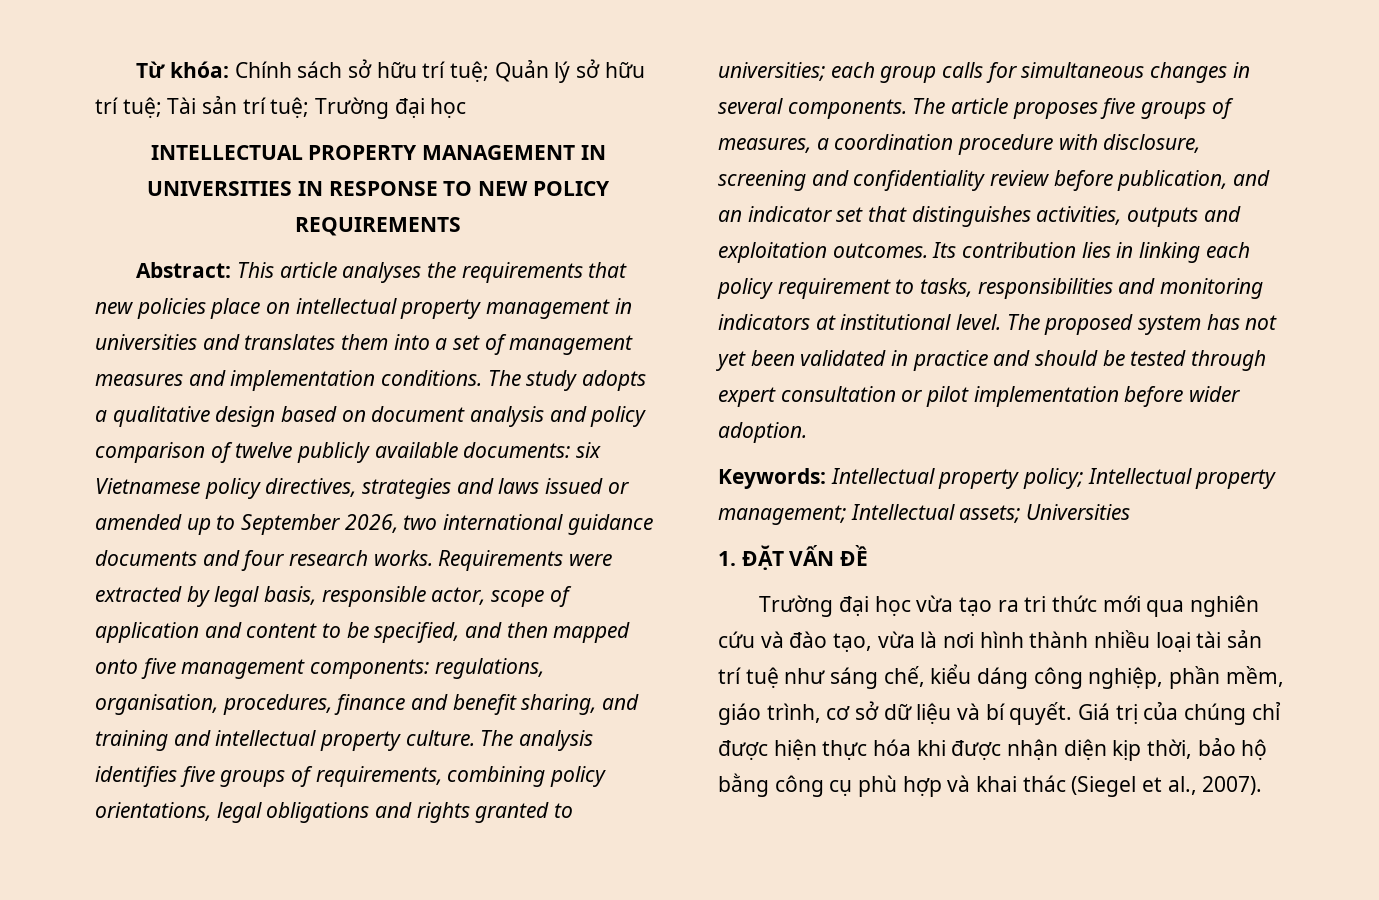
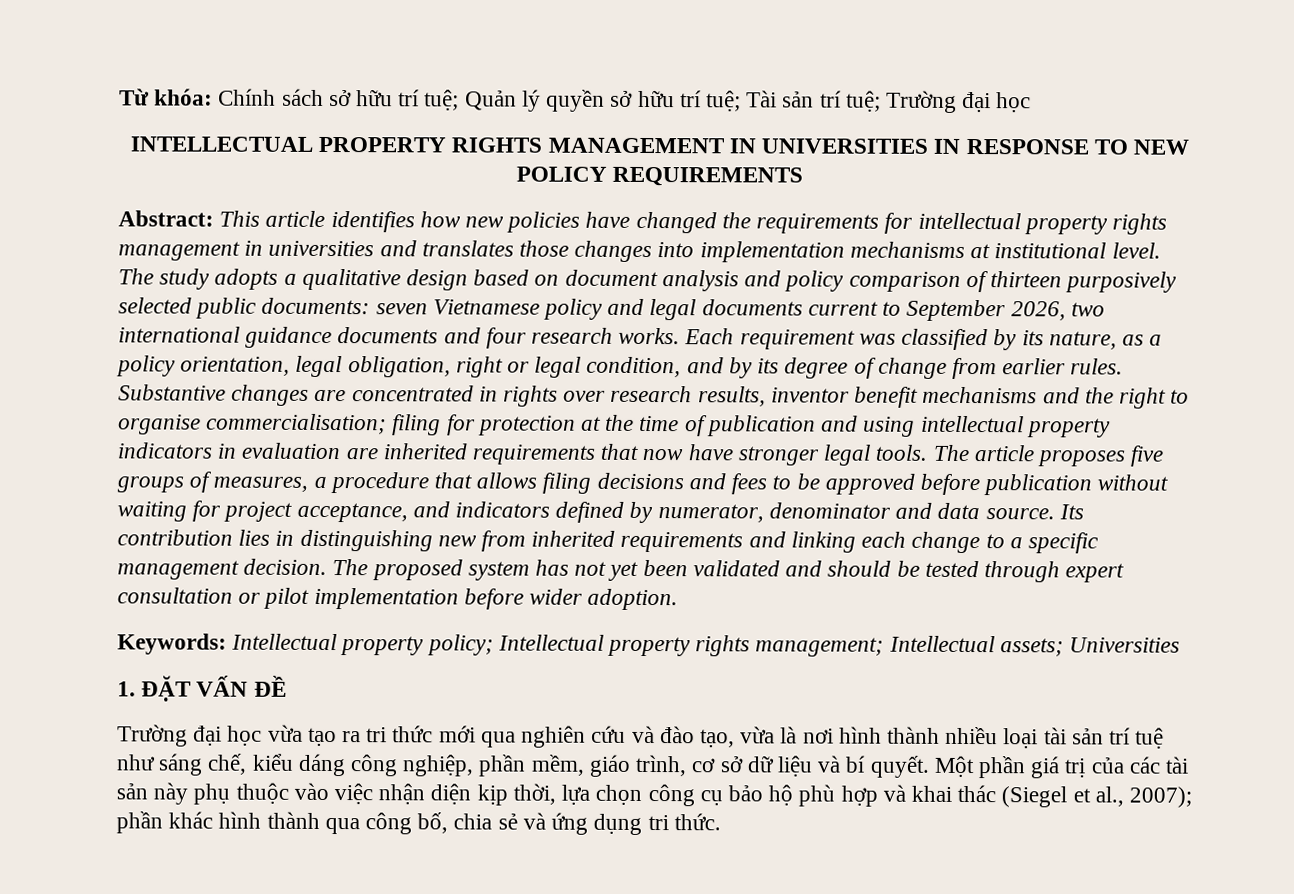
- Từ khóa: Chính sách sở hữu trí tuệ; Quản lý sở hữu trí tuệ; Tài sản trí tuệ; Trường đại học
+ Từ khóa: Chính sách sở hữu trí tuệ; Quản lý quyền sở hữu trí tuệ; Tài sản trí tuệ; Trường đại học
- INTELLECTUAL PROPERTY MANAGEMENT IN UNIVERSITIES IN RESPONSE TO NEW POLICY REQUIREMENTS
+ INTELLECTUAL PROPERTY RIGHTS MANAGEMENT IN UNIVERSITIES IN RESPONSE TO NEW POLICY REQUIREMENTS
- Abstract: This article analyses the requirements that new policies place on intellectual property management in universities and translates them into a set of management measures and implementation conditions.
+ Abstract: This article identifies how new policies have changed the requirements for intellectual property rights management in universities and translates those changes into implementation mechanisms at institutional level.
- The study adopts a qualitative design based on document analysis and policy comparison of twelve publicly available documents: six Vietnamese policy directives, strategies and laws issued or amended up to September 2026, two international guidance documents and four research works.
+ The study adopts a qualitative design based on document analysis and policy comparison of thirteen purposively selected public documents: seven Vietnamese policy and legal documents current to September 2026, two international guidance documents and four research works.
- Requirements were extracted by legal basis, responsible actor, scope of application and content to be specified, and then mapped onto five management components: regulations, organisation, procedures, finance and benefit sharing, and training and intellectual property culture. The analysis identifies five groups of requirements, combining policy orientations, legal obligations and rights granted to universities; each group calls for simultaneous changes in several components.
+ Each requirement was classified by its nature, as a policy orientation, legal obligation, right or legal condition, and by its degree of change from earlier rules. Substantive changes are concentrated in rights over research results, inventor benefit mechanisms and the right to organise commercialisation; filing for protection at the time of publication and using intellectual property indicators in evaluation are inherited requirements that now have stronger legal tools.
- The article proposes five groups of measures, a coordination procedure with disclosure, screening and confidentiality review before publication, and an indicator set that distinguishes activities, outputs and exploitation outcomes. Its contribution lies in linking each policy requirement to tasks, responsibilities and monitoring indicators at institutional level.
+ The article proposes five groups of measures, a procedure that allows filing decisions and fees to be approved before publication without waiting for project acceptance, and indicators defined by numerator, denominator and data source. Its contribution lies in distinguishing new from inherited requirements and linking each change to a specific management decision.
- The proposed system has not yet been validated in practice and should be tested through expert consultation or pilot implementation before wider adoption.
+ The proposed system has not yet been validated and should be tested through expert consultation or pilot implementation before wider adoption.
- Keywords: Intellectual property policy; Intellectual property management; Intellectual assets; Universities
+ Keywords: Intellectual property policy; Intellectual property rights management; Intellectual assets; Universities
- Giá trị của chúng chỉ được hiện thực hóa khi được nhận diện kịp thời, bảo hộ bằng công cụ phù hợp và khai thác (Siegel et al., 2007).
+ Một phần giá trị của các tài sản này phụ thuộc vào việc nhận diện kịp thời, lựa chọn công cụ bảo hộ phù hợp và khai thác (Siegel et al., 2007); phần khác hình thành qua công bố, chia sẻ và ứng dụng tri thức.

